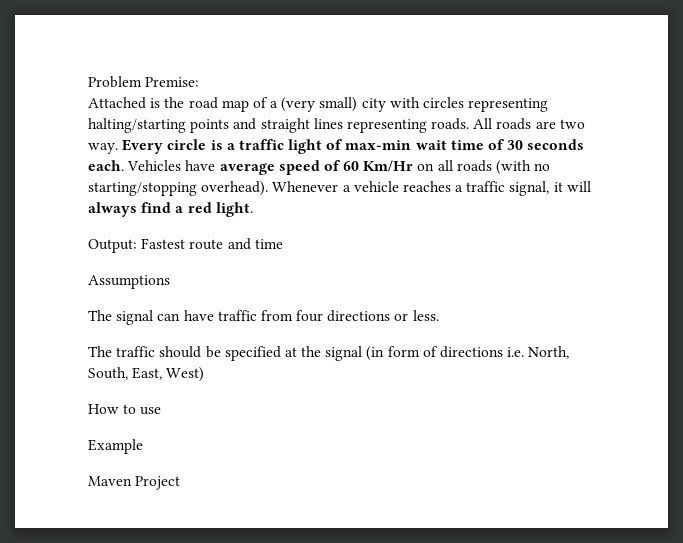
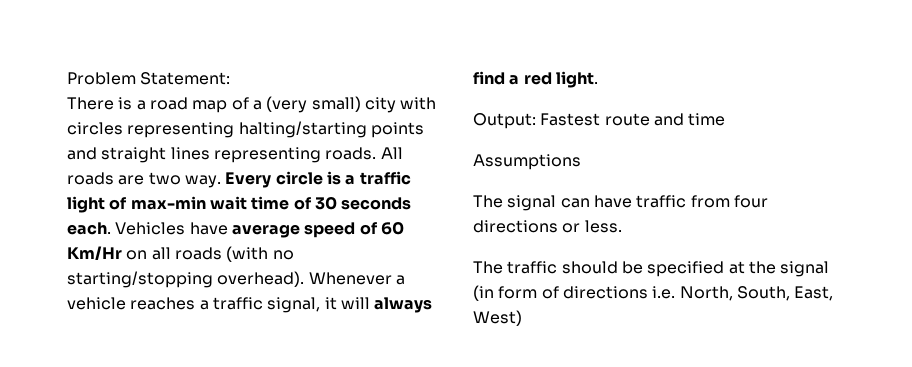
- Problem Premise:
- Attached is the road map of a (very small) city with circles representing halting/starting points and straight lines representing roads.
+ Problem Statement:
+ There is a road map of a (very small) city with circles representing halting/starting points and straight lines representing roads.
- How to use
- Example
- Maven Project

